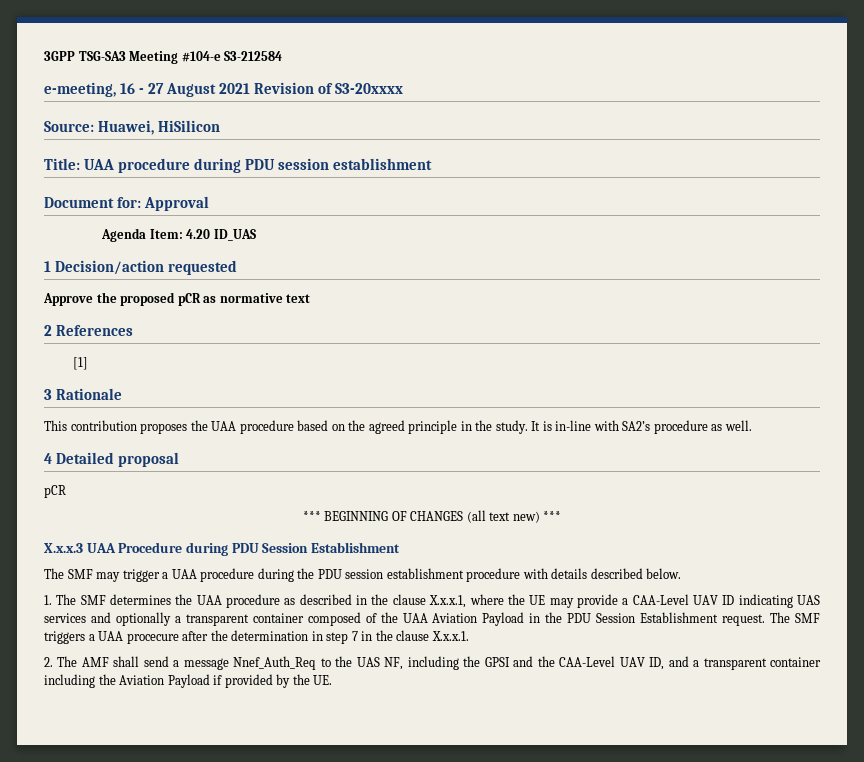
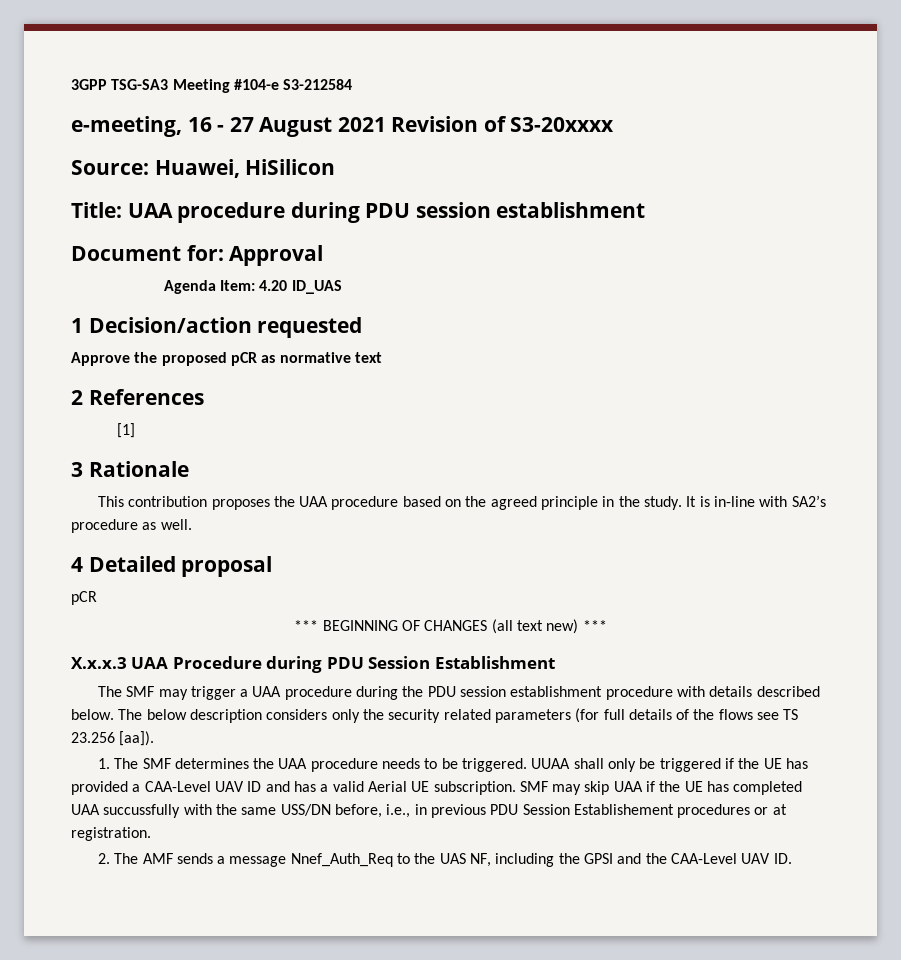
+ The below description considers only the security related parameters (for full details of the flows see TS 23.256 [aa]).
- 1. The SMF determines the UAA procedure as described in the clause X.x.x.1, where the UE may provide a CAA-Level UAV ID indicating UAS services and optionally a transparent container composed of the UAA Aviation Payload in the PDU Session Establishment request. The SMF triggers a UAA procecure after the determination in step 7 in the clause X.x.x.1.
+ 1. The SMF determines the UAA procedure needs to be triggered. UUAA shall only be triggered if the UE has provided a CAA-Level UAV ID and has a valid Aerial UE subscription. SMF may skip UAA if the UE has completed UAA succussfully with the same USS/DN before, i.e., in previous PDU Session Establishement procedures or at registration.
- 2. The AMF shall send a message Nnef_Auth_Req to the UAS NF, including the GPSI and the CAA-Level UAV ID, and a transparent container including the Aviation Payload if provided by the UE.
+ 2. The AMF sends a message Nnef_Auth_Req to the UAS NF, including the GPSI and the CAA-Level UAV ID.

